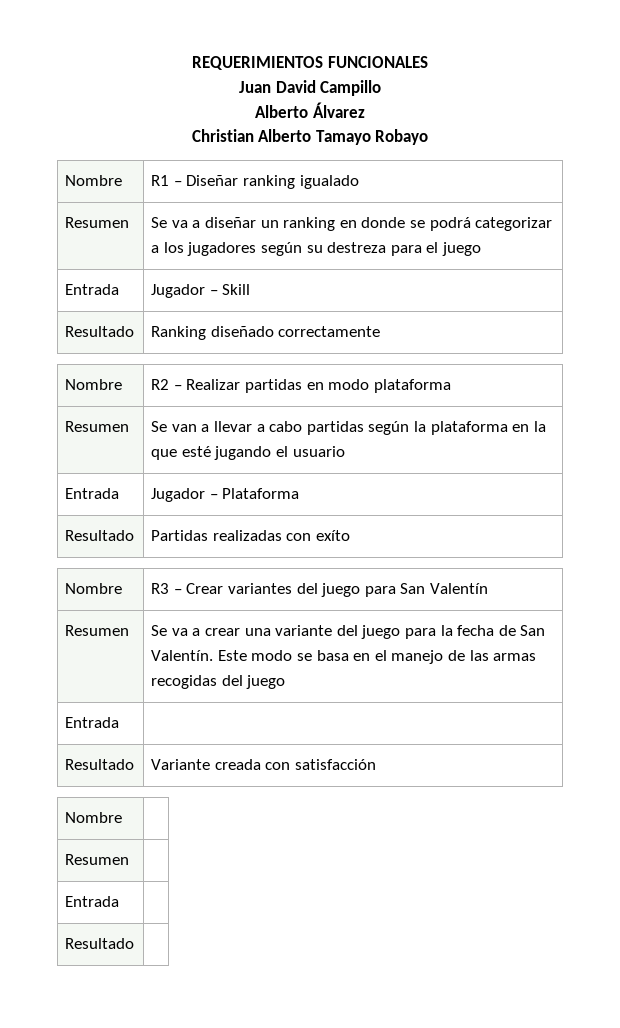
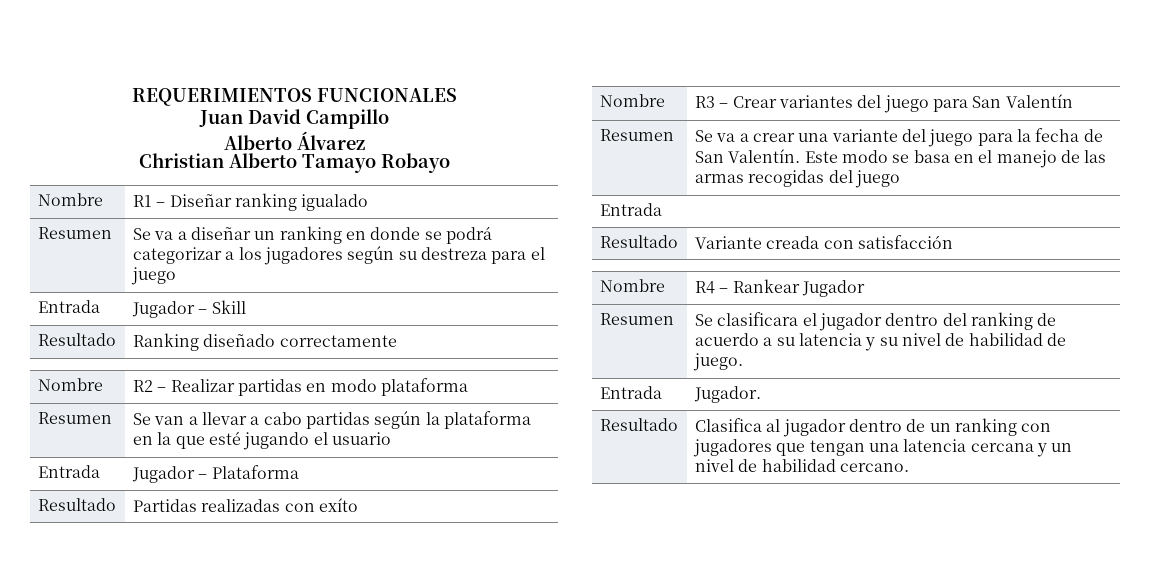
  Resultado | Variante creada con satisfacción
- Nombre |
- Resumen |
- Entrada |
- Resultado |
+ Nombre | R4 – Rankear Jugador
+ Resumen | Se clasificara el jugador dentro del ranking de acuerdo a su latencia y su nivel de habilidad de juego.
+ Entrada | Jugador.
+ Resultado | Clasifica al jugador dentro de un ranking con jugadores que tengan una latencia cercana y un nivel de habilidad cercano.

